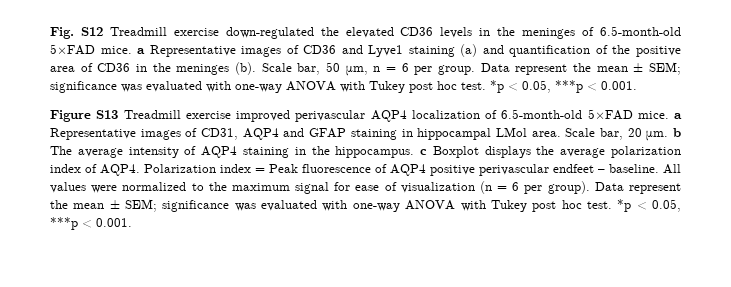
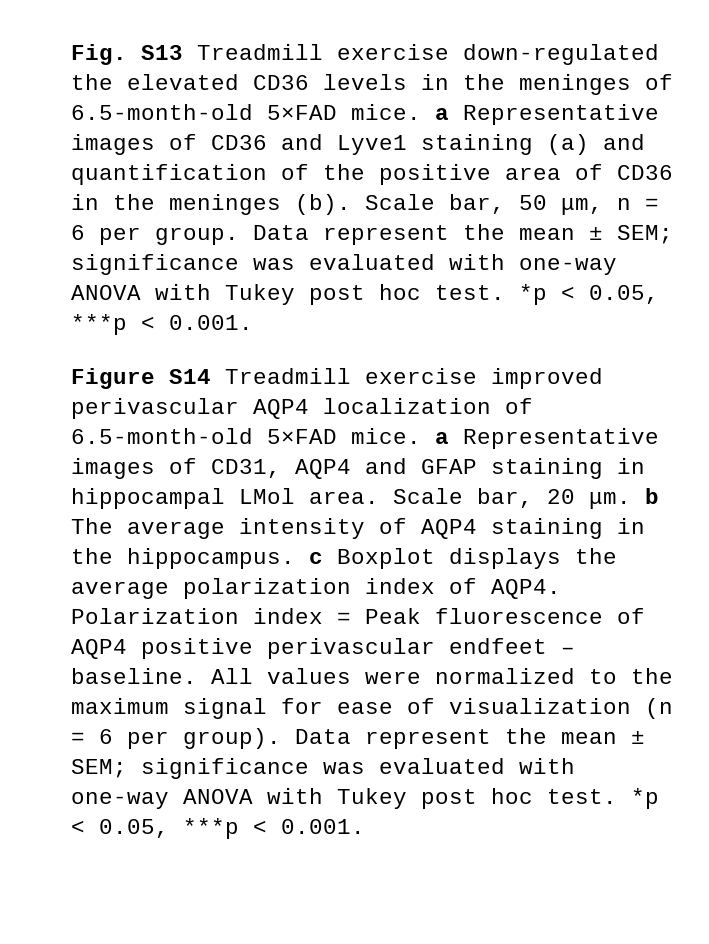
- Fig. S12 Treadmill exercise down-regulated the elevated CD36 levels in the meninges of 6.5-month-old 5×FAD mice. a Representative images of CD36 and Lyve1 staining (a) and quantification of the positive area of CD36 in the meninges (b).
+ Fig. S13 Treadmill exercise down-regulated the elevated CD36 levels in the meninges of 6.5-month-old 5×FAD mice. a Representative images of CD36 and Lyve1 staining (a) and quantification of the positive area of CD36 in the meninges (b).
- Figure S13 Treadmill exercise improved perivascular AQP4 localization of 6.5-month-old 5×FAD mice. a Representative images of CD31, AQP4 and GFAP staining in hippocampal LMol area.
+ Figure S14 Treadmill exercise improved perivascular AQP4 localization of 6.5-month-old 5×FAD mice. a Representative images of CD31, AQP4 and GFAP staining in hippocampal LMol area.

